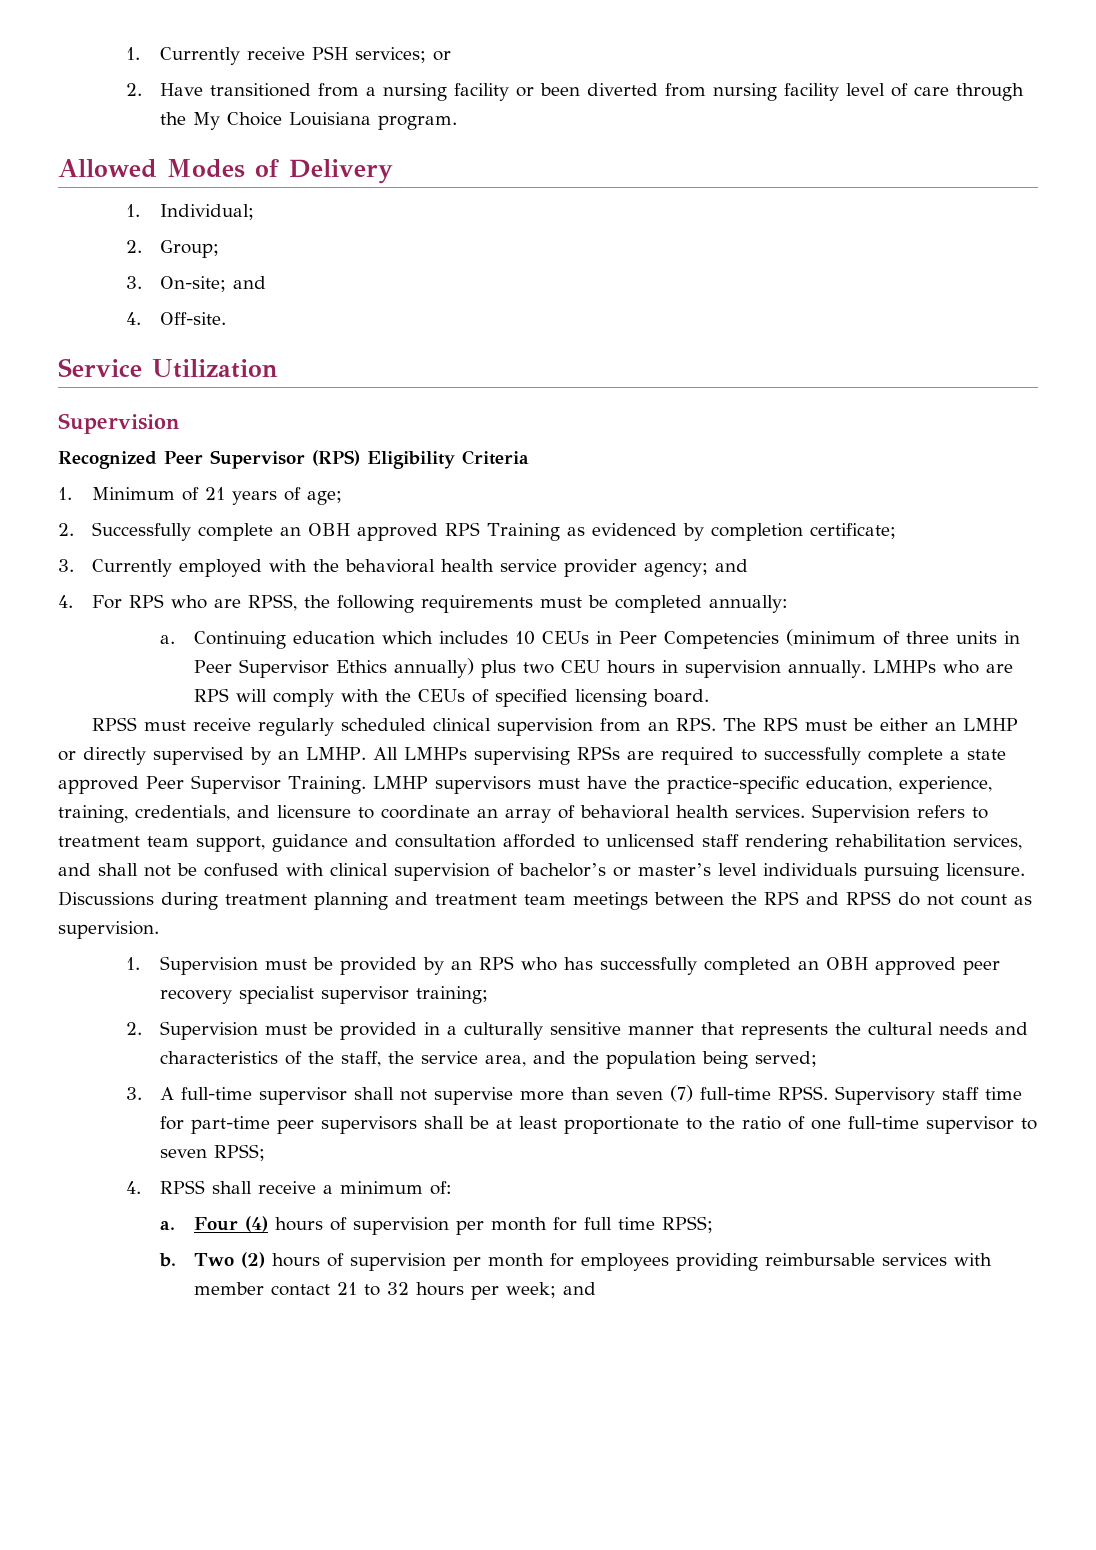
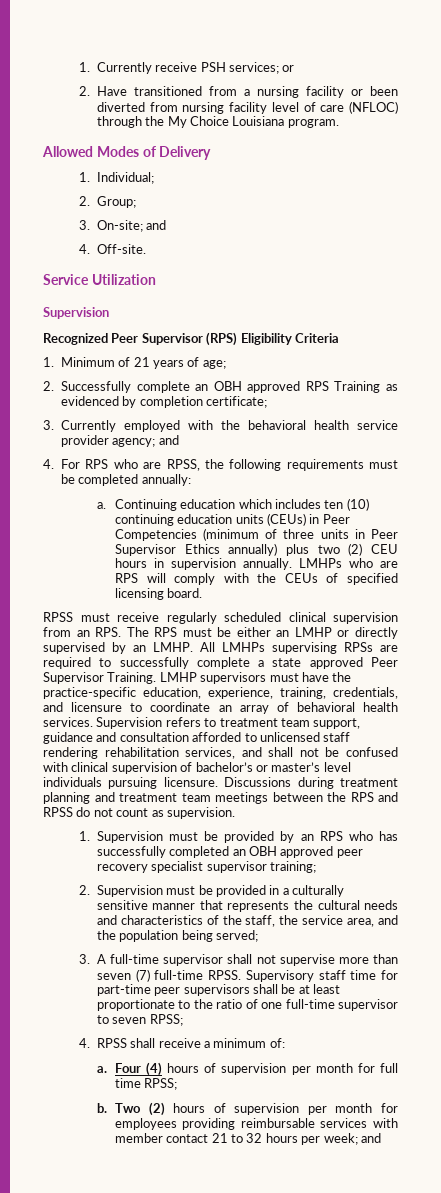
- 2. Have transitioned from a nursing facility or been diverted from nursing facility level of care through the My Choice Louisiana program.
+ 2. Have transitioned from a nursing facility or been diverted from nursing facility level of care (NFLOC) through the My Choice Louisiana program.
- Continuing education which includes 10 CEUs in Peer Competencies (minimum of three units in Peer Supervisor Ethics annually) plus two CEU hours in supervision annually.
+ Continuing education which includes ten (10) continuing education units (CEUs) in Peer Competencies (minimum of three units in Peer Supervisor Ethics annually) plus two (2) CEU hours in supervision annually.

